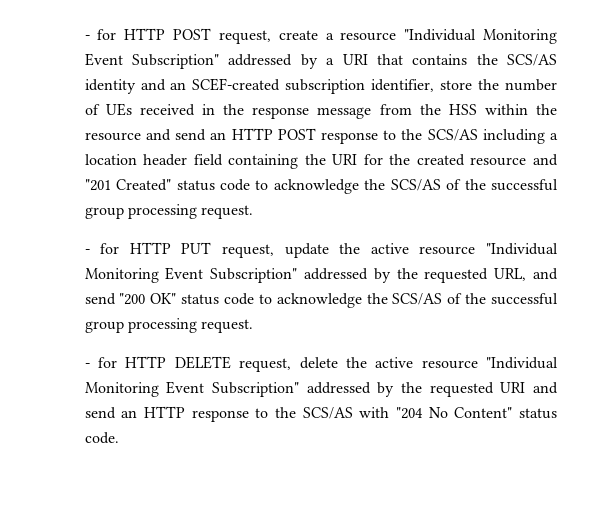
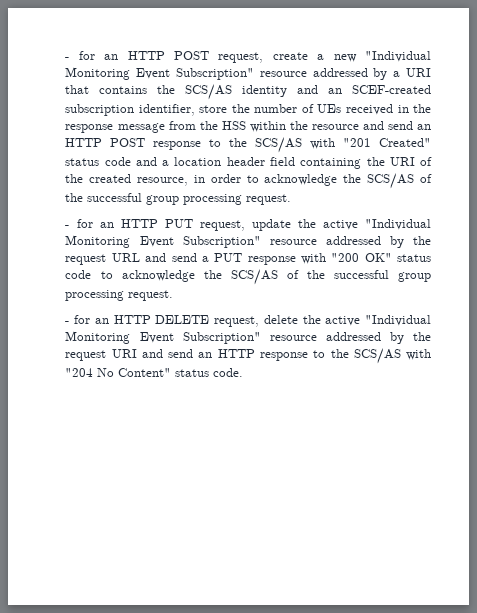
- - for HTTP POST request, create a resource "Individual Monitoring Event Subscription" addressed by a URI that contains the SCS/AS identity and an SCEF-created subscription identifier, store the number of UEs received in the response message from the HSS within the resource and send an HTTP POST response to the SCS/AS including a location header field containing the URI for the created resource and "201 Created" status code to acknowledge the SCS/AS of the successful group processing request.
+ - for an HTTP POST request, create a new "Individual Monitoring Event Subscription" resource addressed by a URI that contains the SCS/AS identity and an SCEF-created subscription identifier, store the number of UEs received in the response message from the HSS within the resource and send an HTTP POST response to the SCS/AS with "201 Created" status code and a location header field containing the URI of the created resource, in order to acknowledge the SCS/AS of the successful group processing request.
- - for HTTP PUT request, update the active resource "Individual Monitoring Event Subscription" addressed by the requested URL, and send "200 OK" status code to acknowledge the SCS/AS of the successful group processing request.
+ - for an HTTP PUT request, update the active "Individual Monitoring Event Subscription" resource addressed by the request URL and send a PUT response with "200 OK" status code to acknowledge the SCS/AS of the successful group processing request.
- - for HTTP DELETE request, delete the active resource "Individual Monitoring Event Subscription" addressed by the requested URI and send an HTTP response to the SCS/AS with "204 No Content" status code.
+ - for an HTTP DELETE request, delete the active "Individual Monitoring Event Subscription" resource addressed by the request URI and send an HTTP response to the SCS/AS with "204 No Content" status code.

